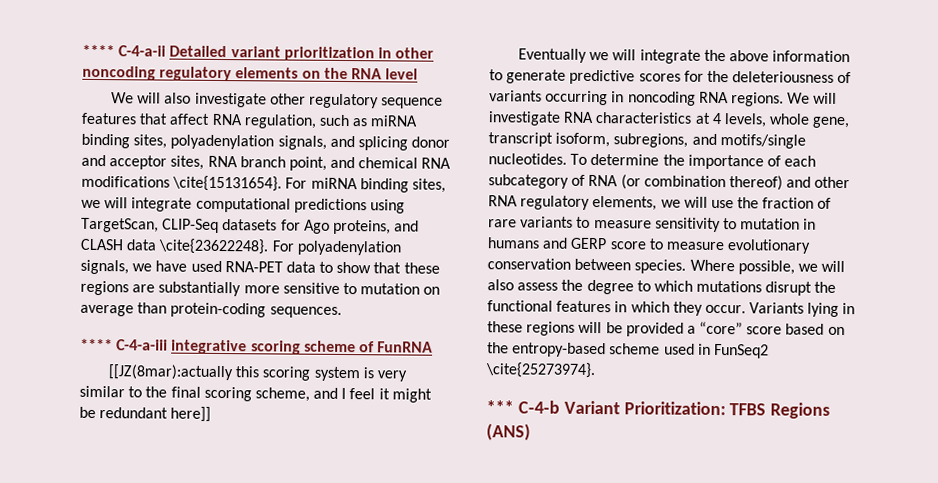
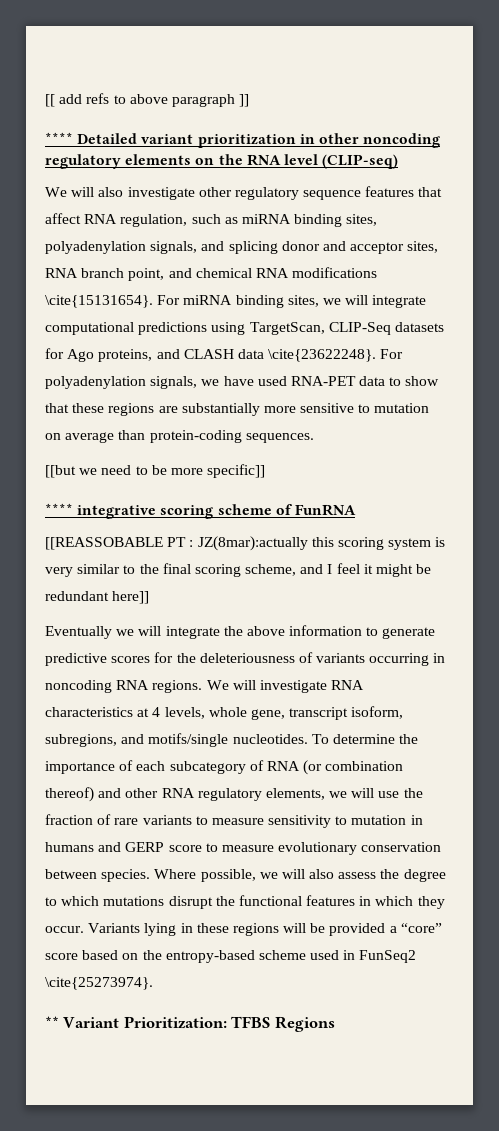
- **** C-4-a-ii Detailed variant prioritization in other noncoding regulatory elements on the RNA level
+ [[ add refs to above paragraph ]]
+ **** Detailed variant prioritization in other noncoding regulatory elements on the RNA level (CLIP-seq)
- **** C-4-a-iii integrative scoring scheme of FunRNA
+ [[but we need to be more specific]]
+ **** integrative scoring scheme of FunRNA
- [[JZ(8mar):actually this scoring system is very similar to the final scoring scheme, and I feel it might be redundant here]]
+ [[REASSOBABLE PT : JZ(8mar):actually this scoring system is very similar to the final scoring scheme, and I feel it might be redundant here]]
- *** C-4-b Variant Prioritization: TFBS Regions (ANS)
+ ** Variant Prioritization: TFBS Regions

